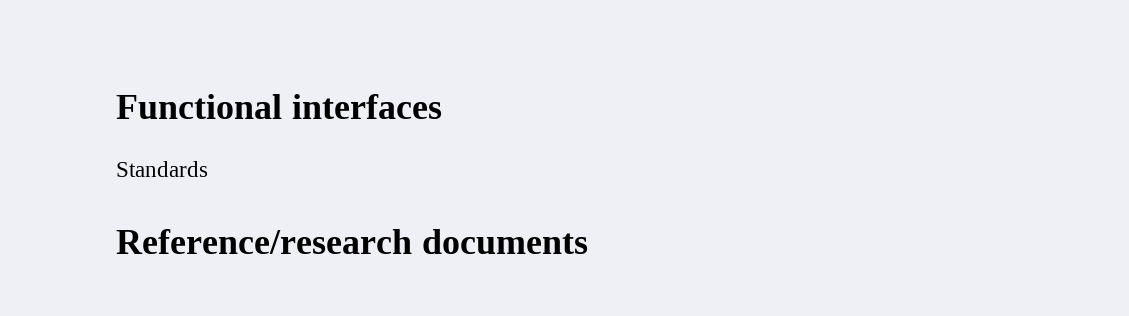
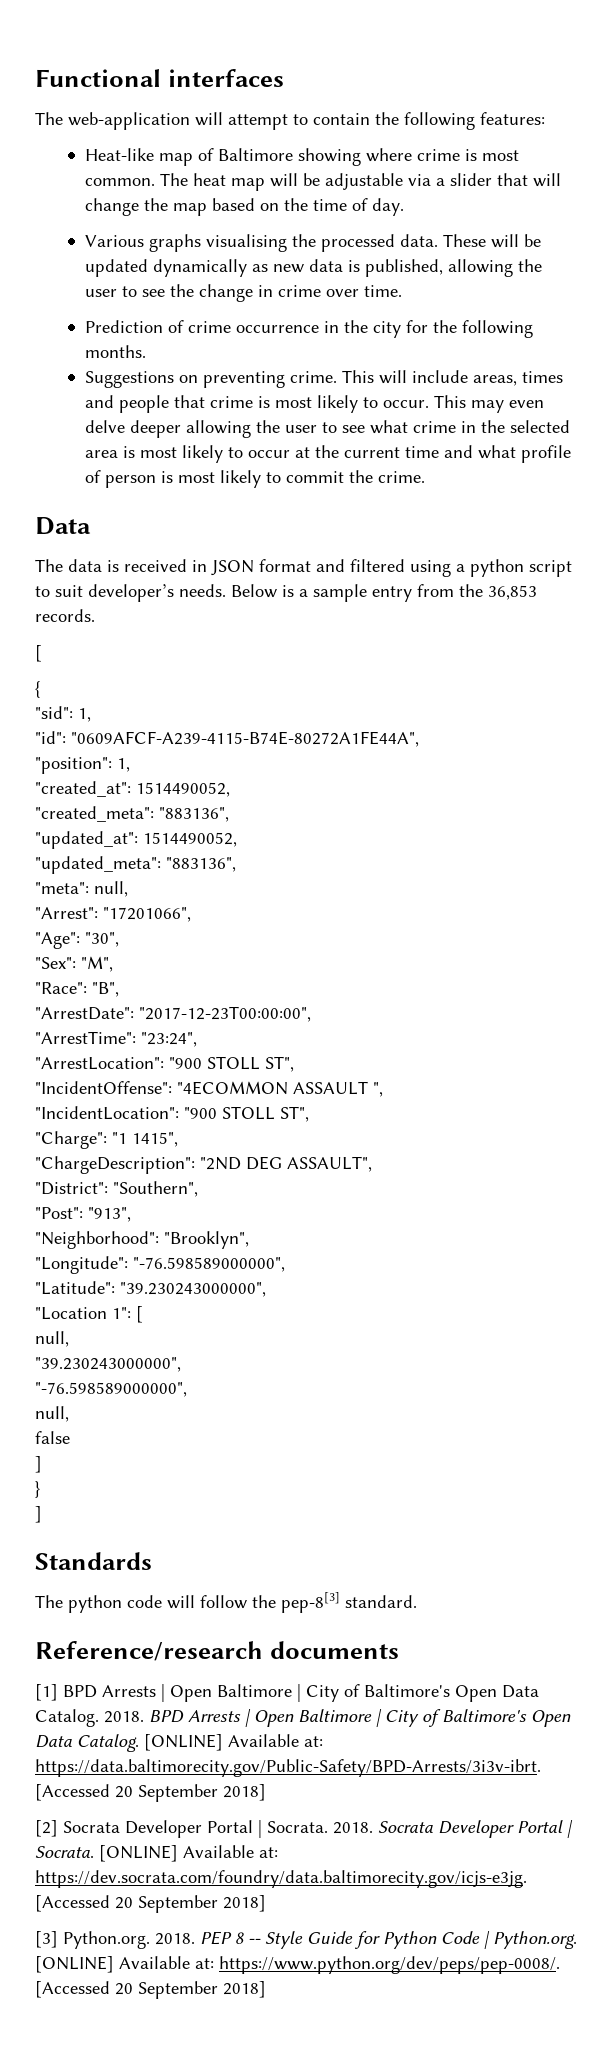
+ The web-application will attempt to contain the following features:
+ Heat-like map of Baltimore showing where crime is most common. The heat map will be adjustable via a slider that will change the map based on the time of day.
+ Various graphs visualising the processed data. These will be updated dynamically as new data is published, allowing the user to see the change in crime over time.
+ Prediction of crime occurrence in the city for the following months.
+ Suggestions on preventing crime. This will include areas, times and people that crime is most likely to occur. This may even delve deeper allowing the user to see what crime in the selected area is most likely to occur at the current time and what profile of person is most likely to commit the crime.
+ Data
+ The data is received in JSON format and filtered using a python script to suit developer’s needs. Below is a sample entry from the 36,853 records.
+ [
+ {
+ "sid": 1,
+ "id": "0609AFCF-A239-4115-B74E-80272A1FE44A",
+ "position": 1,
+ "created_at": 1514490052,
+ "created_meta": "883136",
+ "updated_at": 1514490052,
+ "updated_meta": "883136",
+ "meta": null,
+ "Arrest": "17201066",
+ "Age": "30",
+ "Sex": "M",
+ "Race": "B",
+ "ArrestDate": "2017-12-23T00:00:00",
+ "ArrestTime": "23:24",
+ "ArrestLocation": "900 STOLL ST",
+ "IncidentOffense": "4ECOMMON ASSAULT ",
+ "IncidentLocation": "900 STOLL ST",
+ "Charge": "1 1415",
+ "ChargeDescription": "2ND DEG ASSAULT",
+ "District": "Southern",
+ "Post": "913",
+ "Neighborhood": "Brooklyn",
+ "Longitude": "-76.598589000000",
+ "Latitude": "39.230243000000",
+ "Location 1": [
+ null,
+ "39.230243000000",
+ "-76.598589000000",
+ null,
+ false
+ ]
+ }
+ ]
  Standards
+ The python code will follow the pep-8[3] standard.
  Reference/research documents
+ [1] BPD Arrests | Open Baltimore | City of Baltimore's Open Data Catalog. 2018. BPD Arrests | Open Baltimore | City of Baltimore's Open Data Catalog. [ONLINE] Available at: https://data.baltimorecity.gov/Public-Safety/BPD-Arrests/3i3v-ibrt. [Accessed 20 September 2018]
+ [2] Socrata Developer Portal | Socrata. 2018. Socrata Developer Portal | Socrata. [ONLINE] Available at: https://dev.socrata.com/foundry/data.baltimorecity.gov/icjs-e3jg. [Accessed 20 September 2018]
+ [3] Python.org. 2018. PEP 8 -- Style Guide for Python Code | Python.org. [ONLINE] Available at: https://www.python.org/dev/peps/pep-0008/. [Accessed 20 September 2018]

